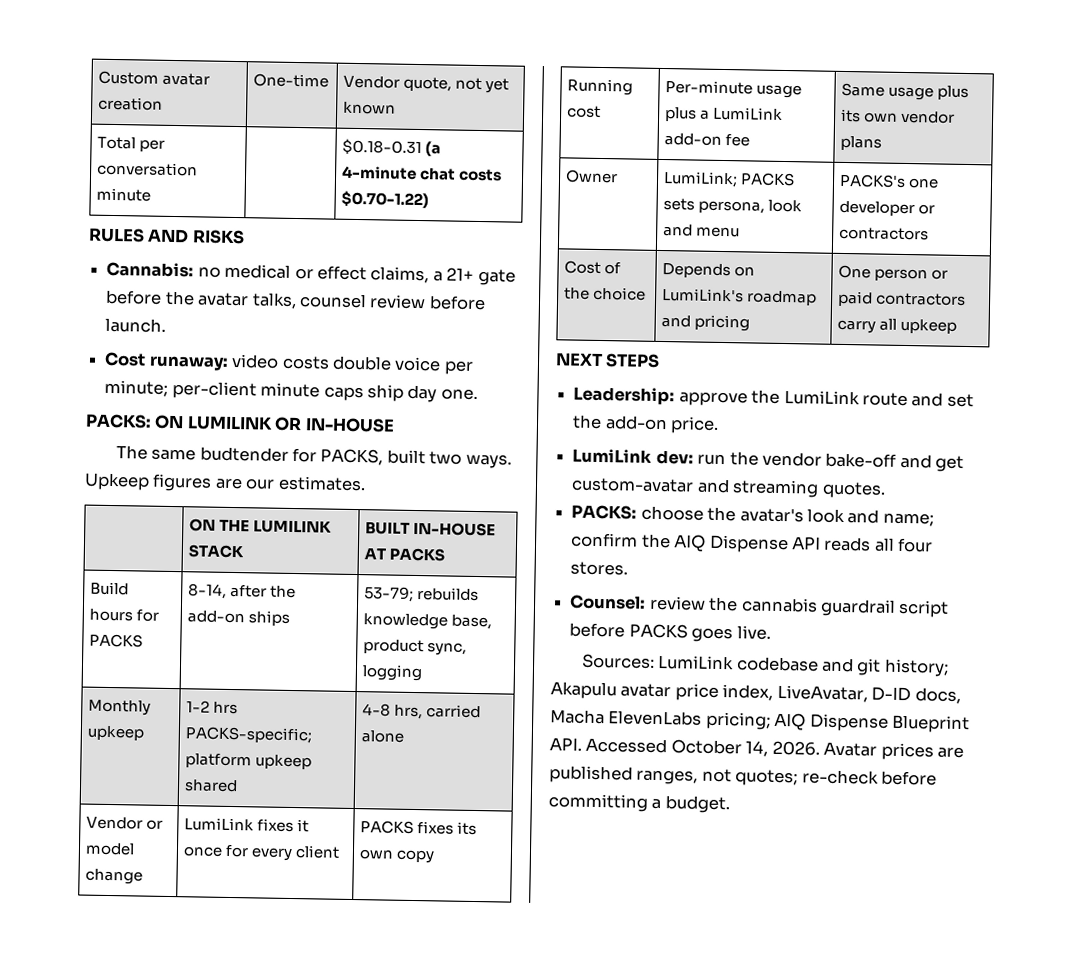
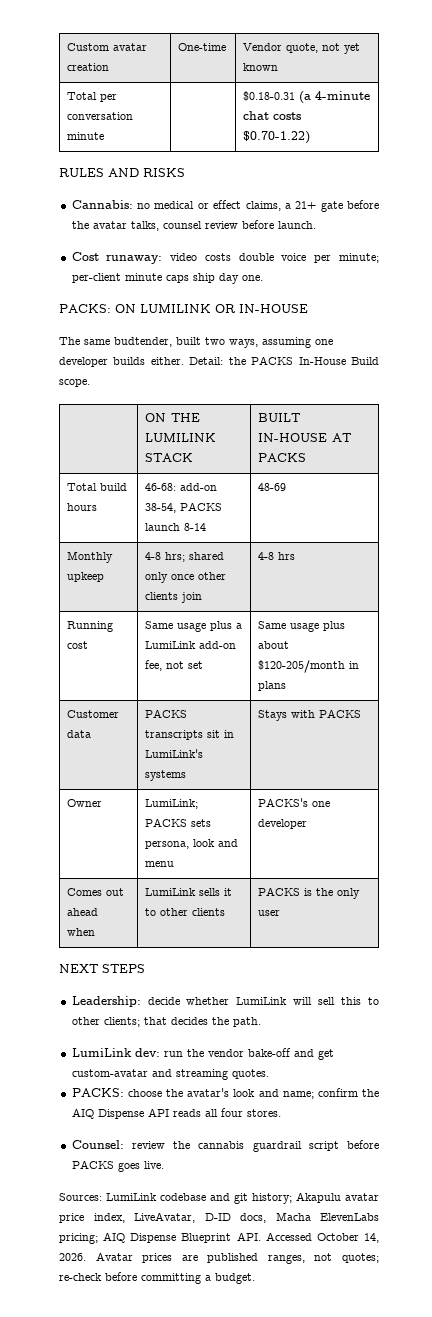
- The same budtender for PACKS, built two ways. Upkeep figures are our estimates.
+ The same budtender, built two ways, assuming one developer builds either. Detail: the PACKS In-House Build scope.
- Build hours for PACKS | 8-14, after the add-on ships | 53-79; rebuilds knowledge base, product sync, logging
- Monthly upkeep | 1-2 hrs PACKS-specific; platform upkeep shared | 4-8 hrs, carried alone
- Vendor or model change | LumiLink fixes it once for every client | PACKS fixes its own copy
+ Total build hours | 46-68: add-on 38-54, PACKS launch 8-14 | 48-69
+ Monthly upkeep | 4-8 hrs; shared only once other clients join | 4-8 hrs
- Running cost | Per-minute usage plus a LumiLink add-on fee | Same usage plus its own vendor plans
+ Running cost | Same usage plus a LumiLink add-on fee, not set | Same usage plus about $120-205/month in plans
+ Customer data | PACKS transcripts sit in LumiLink's systems | Stays with PACKS
- Owner | LumiLink; PACKS sets persona, look and menu | PACKS's one developer or contractors
- Cost of the choice | Depends on LumiLink's roadmap and pricing | One person or paid contractors carry all upkeep
+ Owner | LumiLink; PACKS sets persona, look and menu | PACKS's one developer
+ Comes out ahead when | LumiLink sells it to other clients | PACKS is the only user
  NEXT STEPS
- Leadership: approve the LumiLink route and set the add-on price.
+ Leadership: decide whether LumiLink will sell this to other clients; that decides the path.

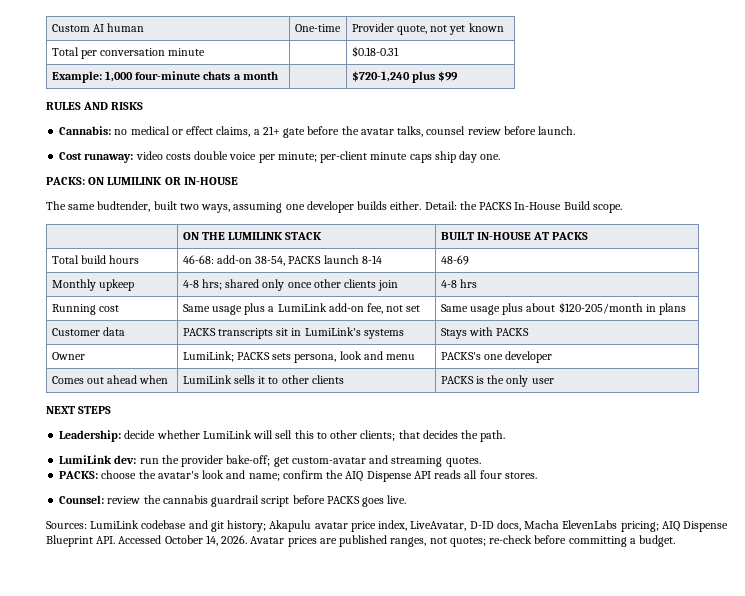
- Custom avatar creation | One-time | Vendor quote, not yet known
+ Custom AI human | One-time | Provider quote, not yet known
- Total per conversation minute | | $0.18-0.31 (a 4-minute chat costs $0.70-1.22)
+ Total per conversation minute | | $0.18-0.31
+ Example: 1,000 four-minute chats a month | | $720-1,240 plus $99
- LumiLink dev: run the vendor bake-off and get custom-avatar and streaming quotes.
+ LumiLink dev: run the provider bake-off; get custom-avatar and streaming quotes.

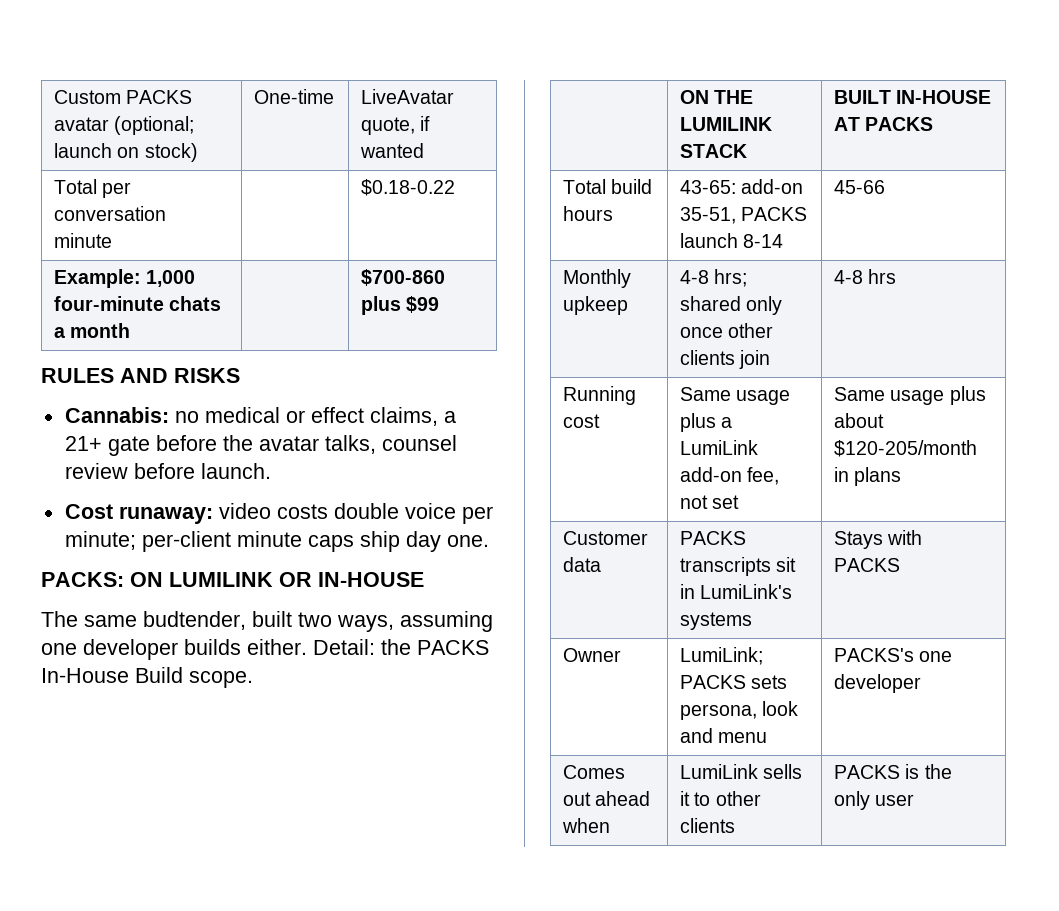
- Custom AI human | One-time | Provider quote, not yet known
+ Custom PACKS avatar (optional; launch on stock) | One-time | LiveAvatar quote, if wanted
- Total per conversation minute | | $0.18-0.31
+ Total per conversation minute | | $0.18-0.22
- Example: 1,000 four-minute chats a month | | $720-1,240 plus $99
+ Example: 1,000 four-minute chats a month | | $700-860 plus $99
- Total build hours | 46-68: add-on 38-54, PACKS launch 8-14 | 48-69
+ Total build hours | 43-65: add-on 35-51, PACKS launch 8-14 | 45-66
- NEXT STEPS
- Leadership: decide whether LumiLink will sell this to other clients; that decides the path.
- LumiLink dev: run the provider bake-off; get custom-avatar and streaming quotes.
- PACKS: choose the avatar's look and name; confirm the AIQ Dispense API reads all four stores.
- Counsel: review the cannabis guardrail script before PACKS goes live.
- Sources: LumiLink codebase and git history; Akapulu avatar price index, LiveAvatar, D-ID docs, Macha ElevenLabs pricing; AIQ Dispense Blueprint API. Accessed October 14, 2026. Avatar prices are published ranges, not quotes; re-check before committing a budget.

